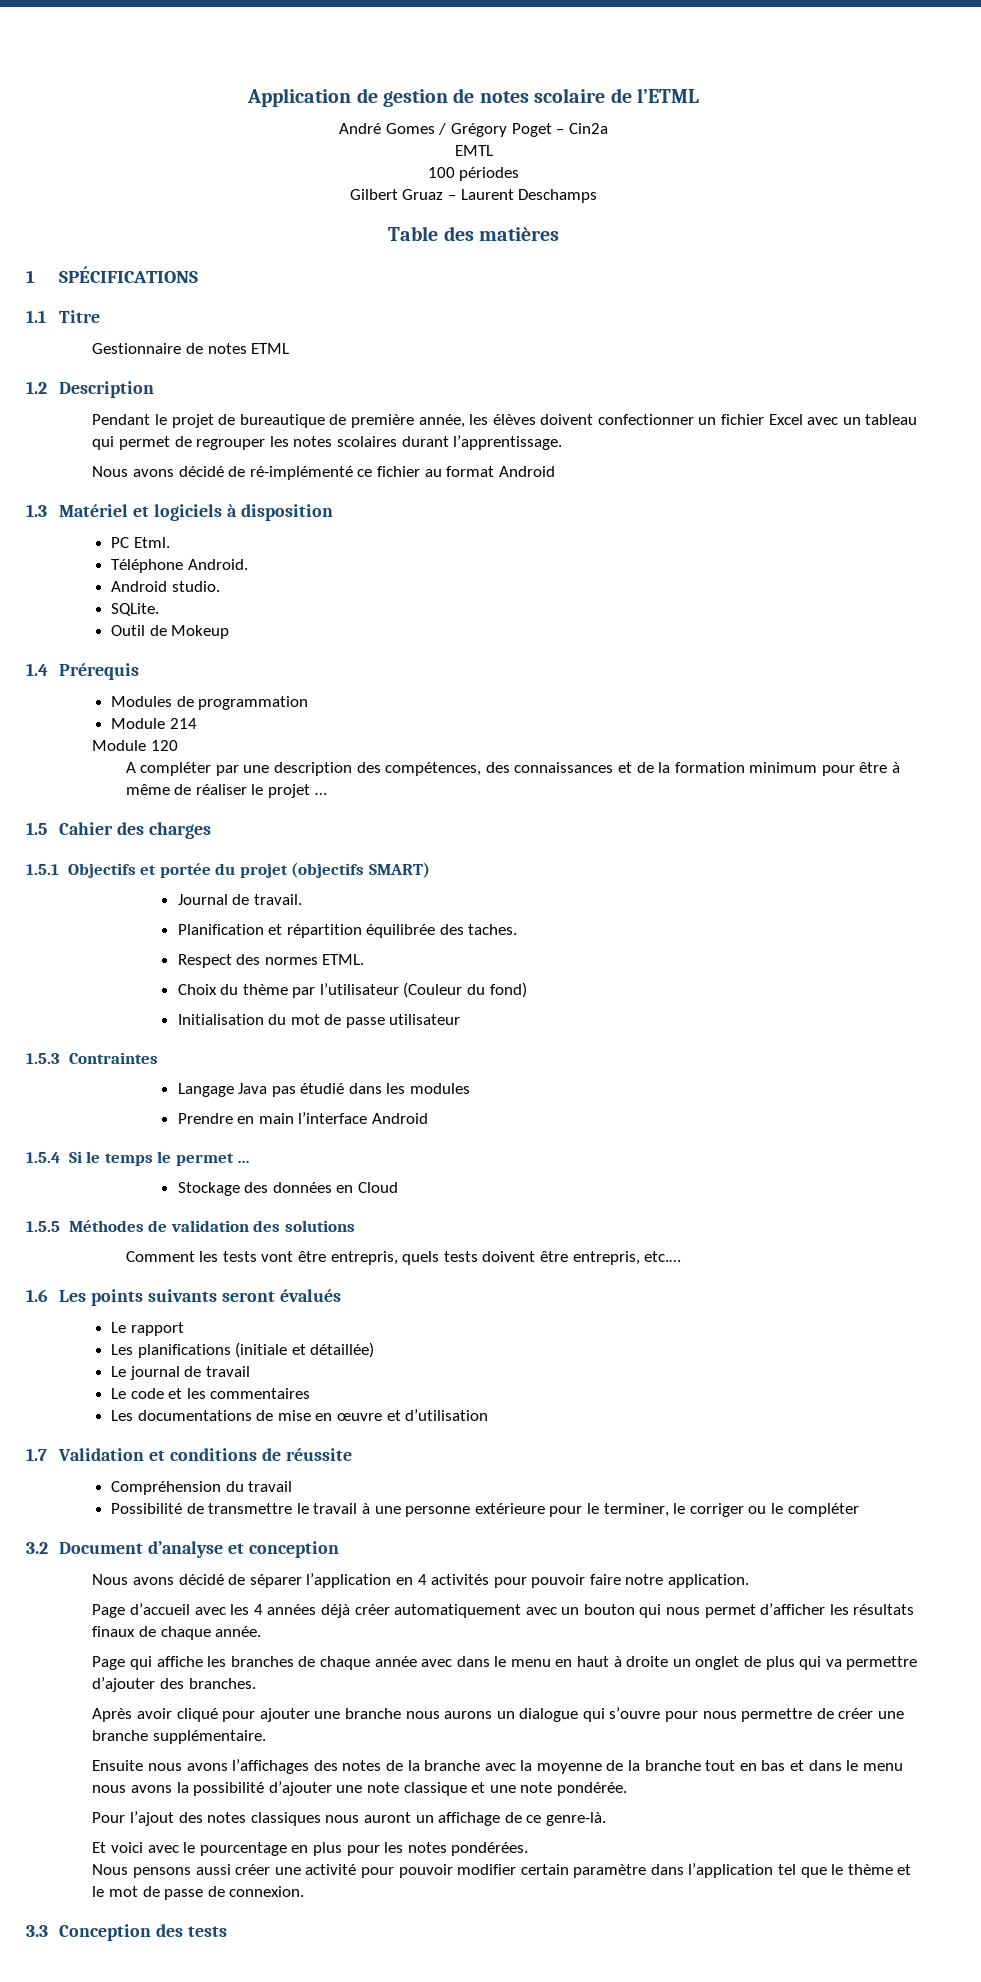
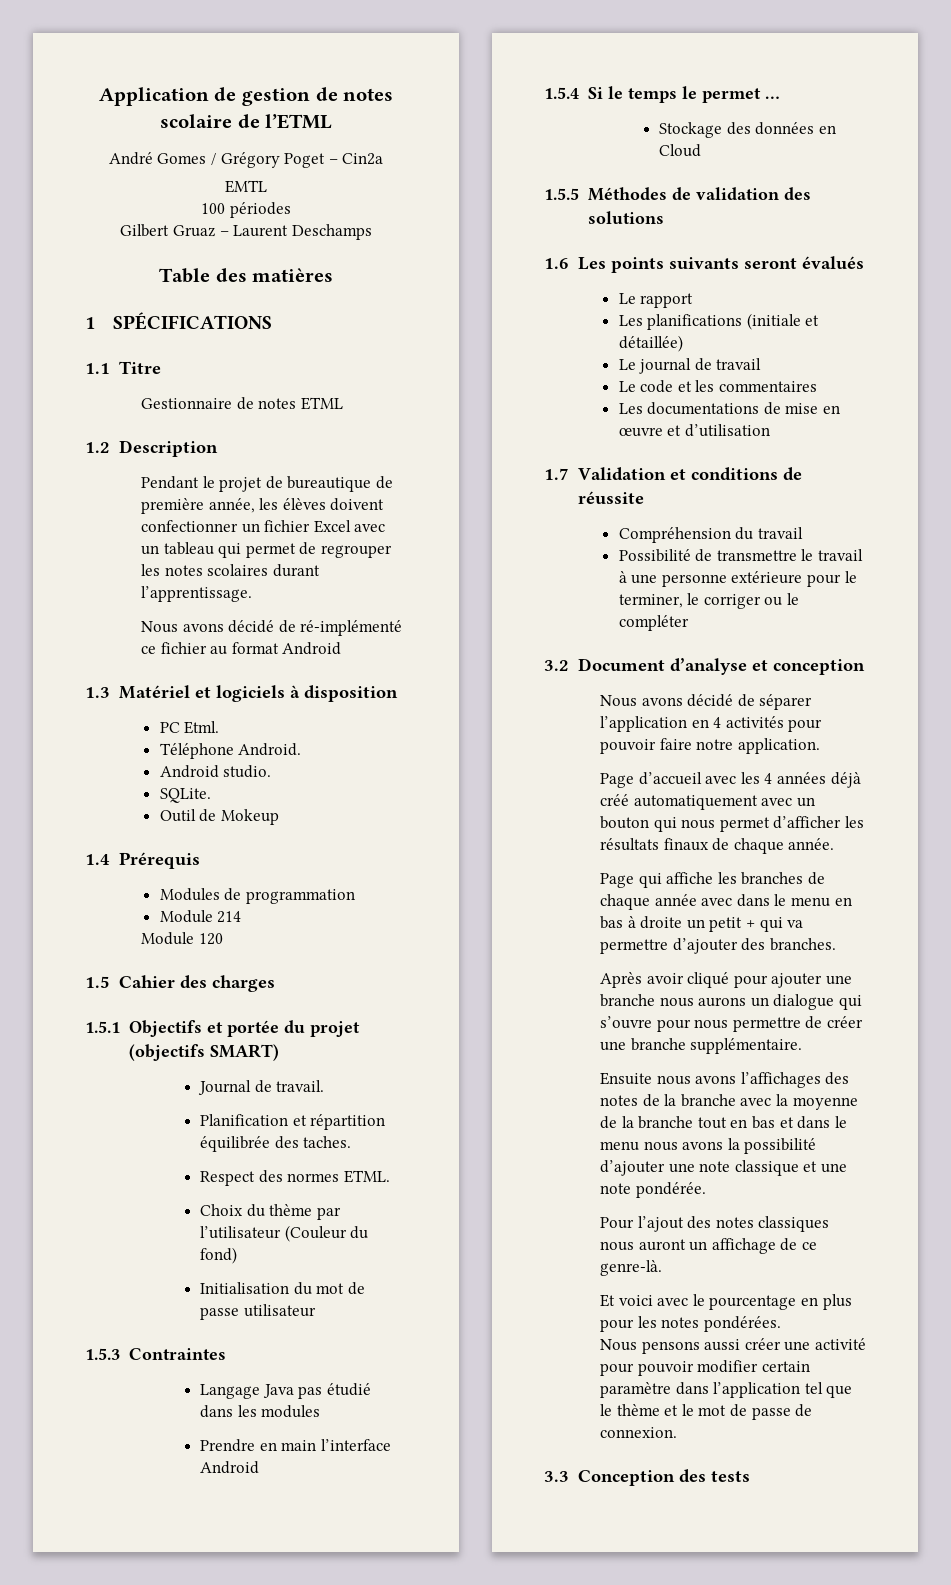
- A compléter par une description des compétences, des connaissances et de la formation minimum pour être à même de réaliser le projet …
- Comment les tests vont être entrepris, quels tests doivent être entrepris, etc.…
- Page d’accueil avec les 4 années déjà créer automatiquement avec un bouton qui nous permet d’afficher les résultats finaux de chaque année.
+ Page d’accueil avec les 4 années déjà créé automatiquement avec un bouton qui nous permet d’afficher les résultats finaux de chaque année.
- Page qui affiche les branches de chaque année avec dans le menu en haut à droite un onglet de plus qui va permettre d’ajouter des branches.
+ Page qui affiche les branches de chaque année avec dans le menu en bas à droite un petit + qui va permettre d’ajouter des branches.

